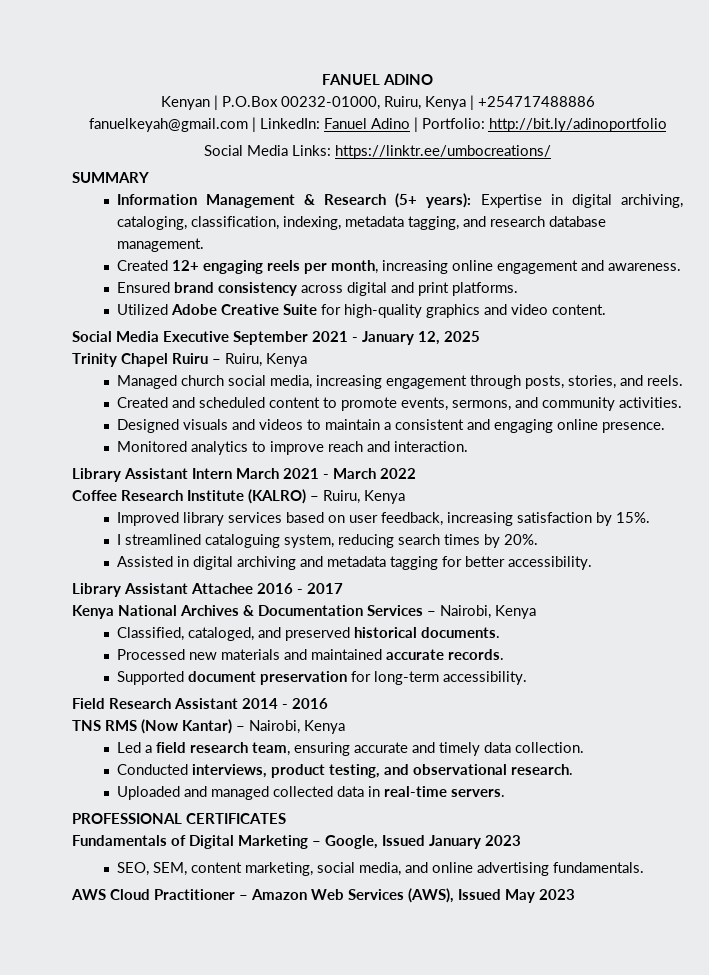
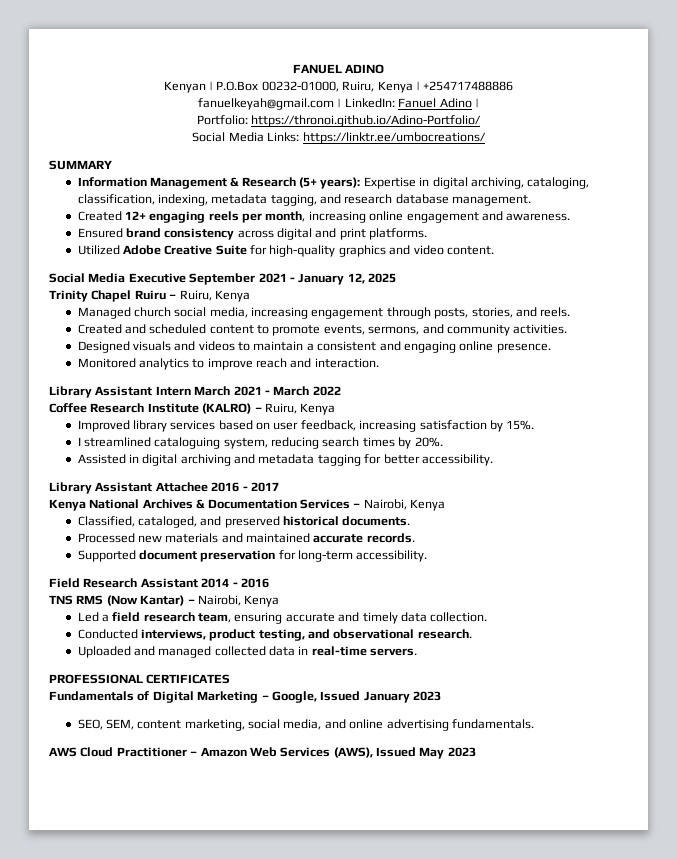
- fanuelkeyah@gmail.com | LinkedIn: Fanuel Adino | Portfolio: http://bit.ly/adinoportfolio
+ fanuelkeyah@gmail.com | LinkedIn: Fanuel Adino |
+ Portfolio: https://thronoi.github.io/Adino-Portfolio/

